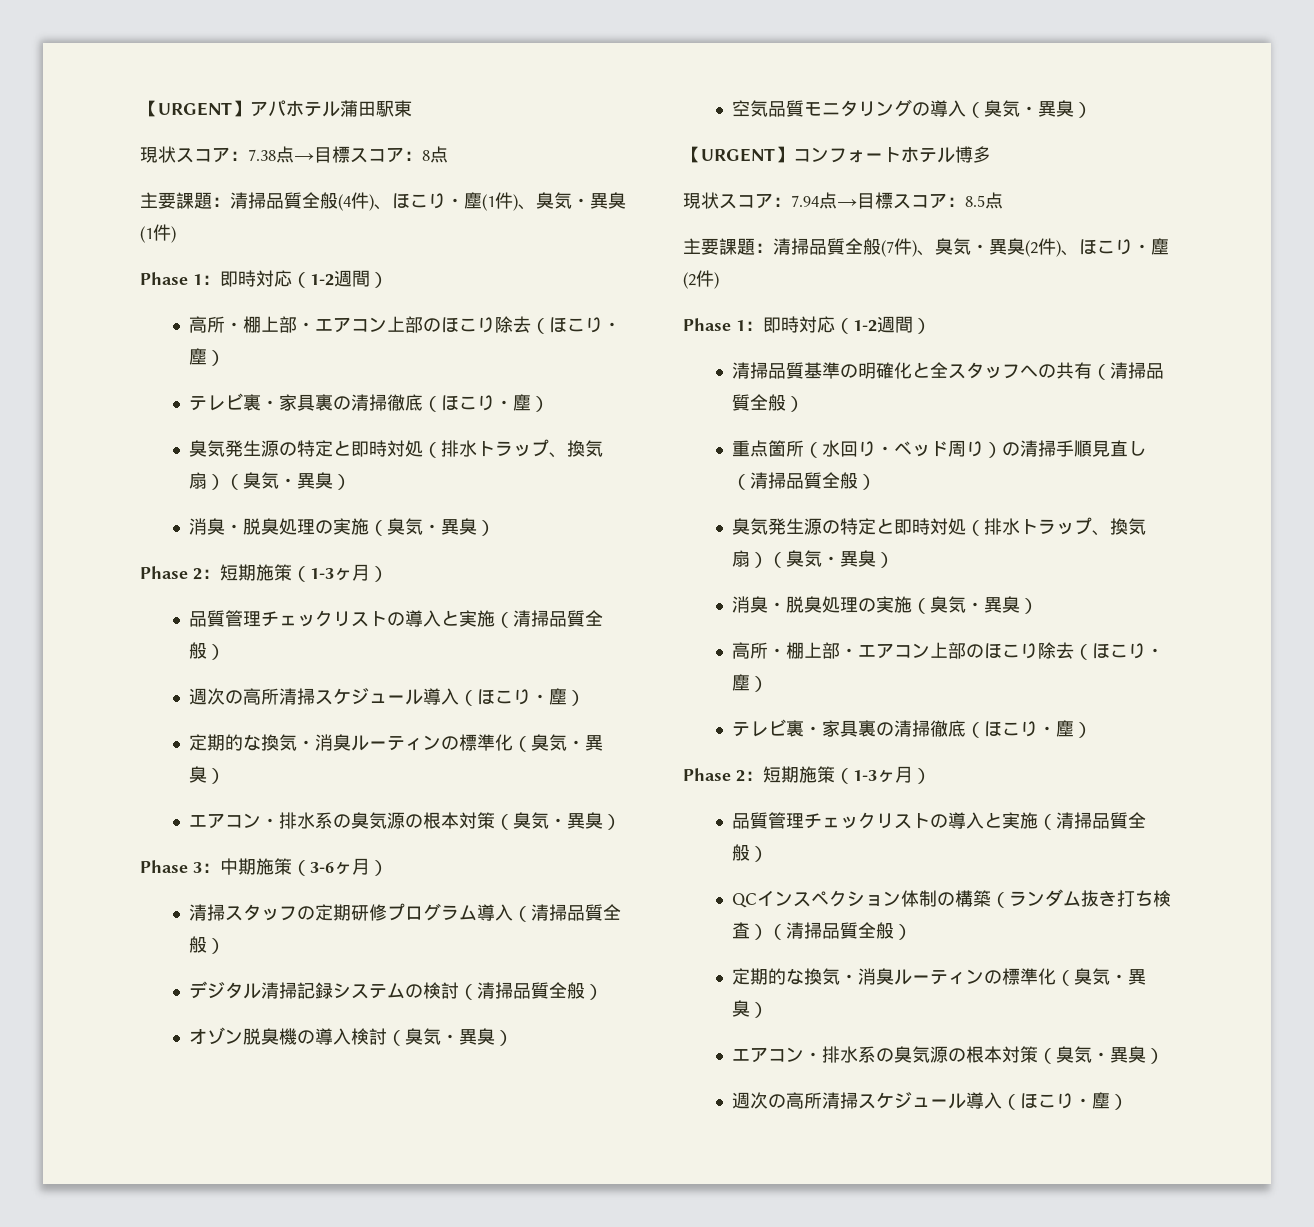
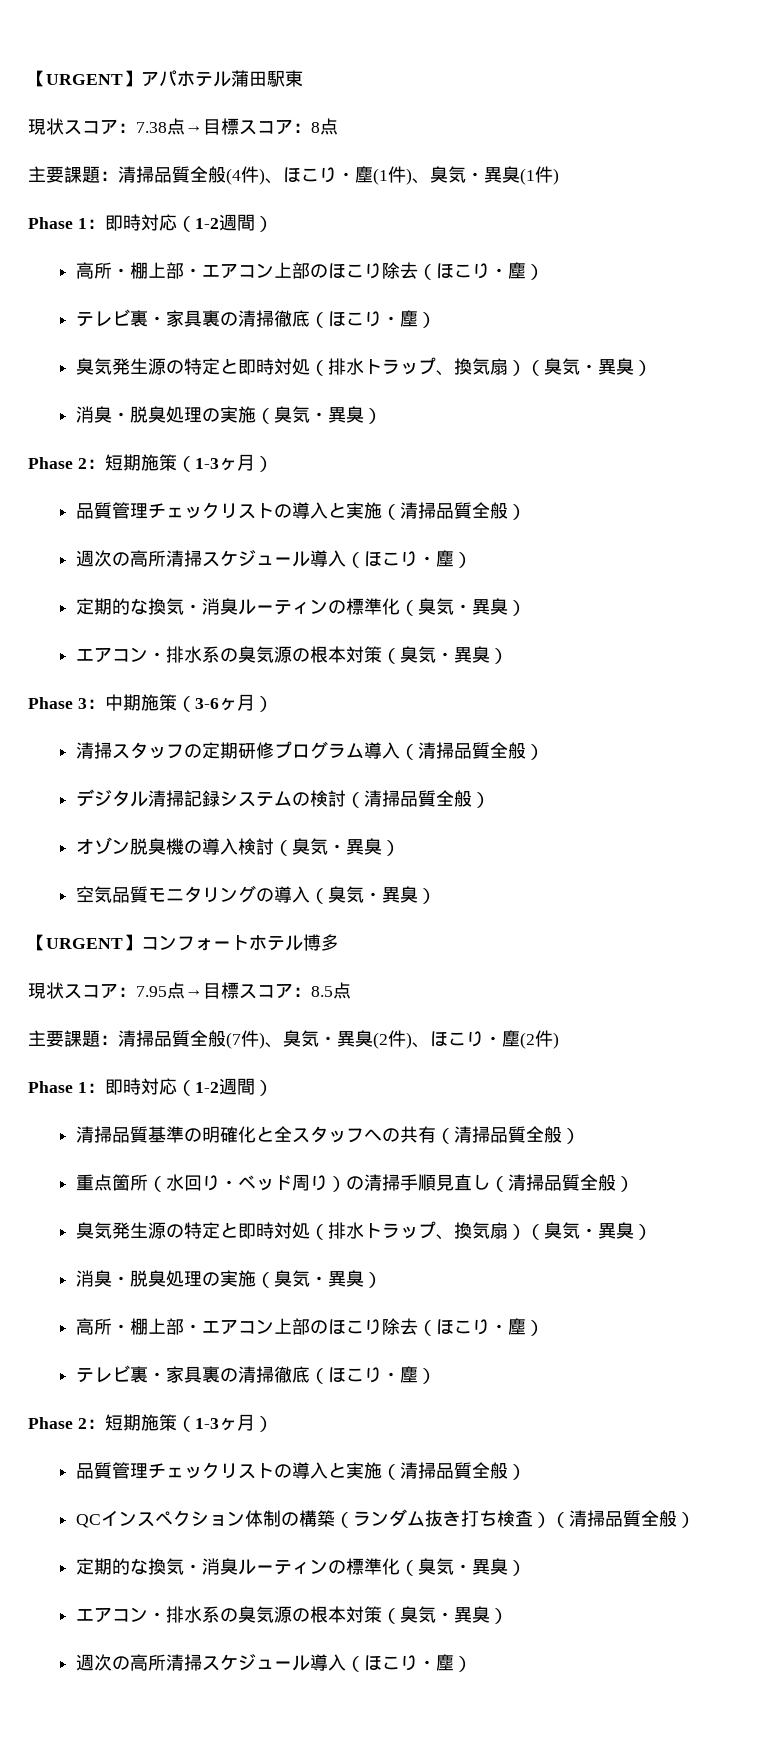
- 現状スコア：7.94点→目標スコア：8.5点
+ 現状スコア：7.95点→目標スコア：8.5点

